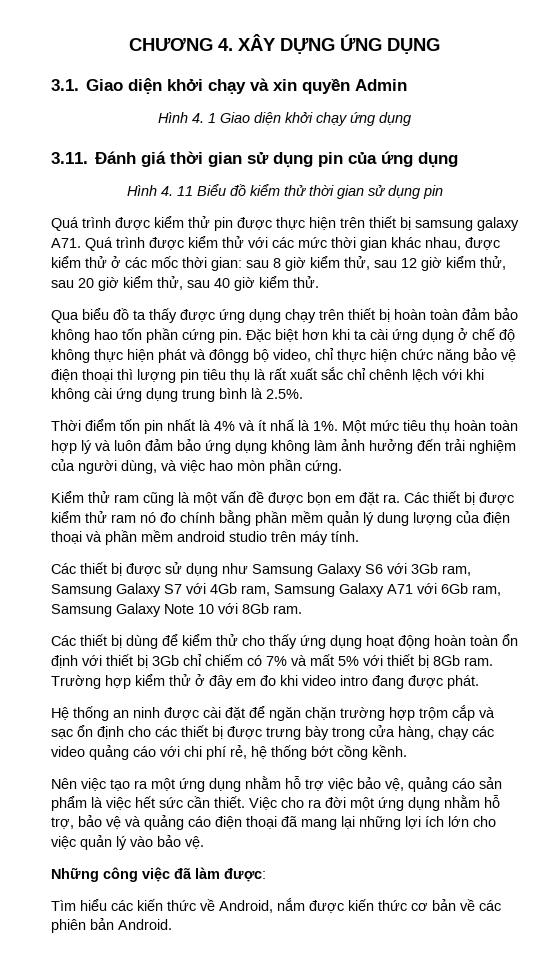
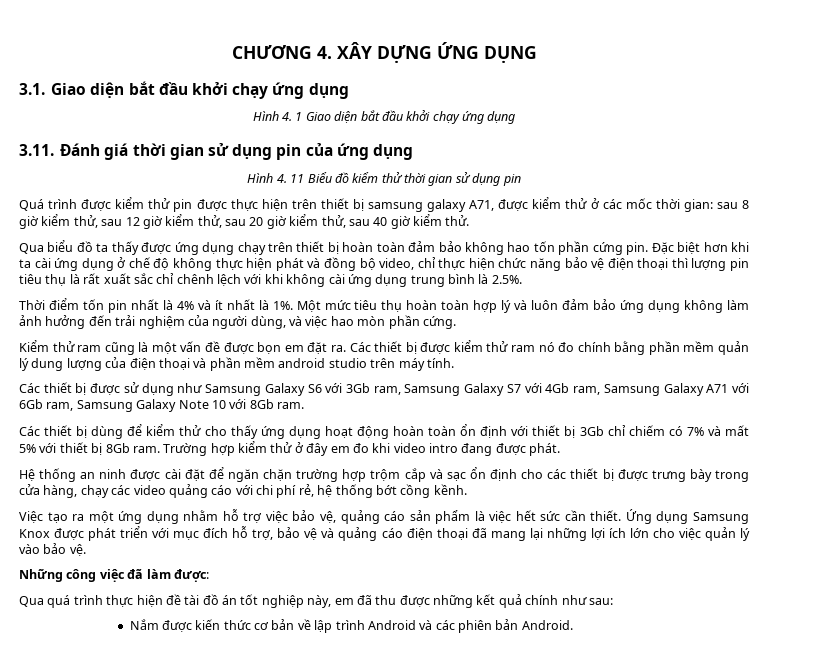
- 3.1. Giao diện khởi chạy và xin quyền Admin
+ 3.1. Giao diện bắt đầu khởi chạy ứng dụng
- Hình 4. 1 Giao diện khởi chạy ứng dụng
+ Hình 4. 1 Giao diện bắt đầu khởi chạy ứng dụng
- Quá trình được kiểm thử pin được thực hiện trên thiết bị samsung galaxy A71. Quá trình được kiểm thử với các mức thời gian khác nhau, được kiểm thử ở các mốc thời gian: sau 8 giờ kiểm thử, sau 12 giờ kiểm thử, sau 20 giờ kiểm thử, sau 40 giờ kiểm thử.
+ Quá trình được kiểm thử pin được thực hiện trên thiết bị samsung galaxy A71, được kiểm thử ở các mốc thời gian: sau 8 giờ kiểm thử, sau 12 giờ kiểm thử, sau 20 giờ kiểm thử, sau 40 giờ kiểm thử.
- Đặc biệt hơn khi ta cài ứng dụng ở chế độ không thực hiện phát và đôngg bộ video, chỉ thực hiện chức năng bảo vệ điện thoại thì lượng pin tiêu thụ là rất xuất sắc chỉ chênh lệch với khi không cài ứng dụng trung bình là 2.5%.
+ Đặc biệt hơn khi ta cài ứng dụng ở chế độ không thực hiện phát và đồng bộ video, chỉ thực hiện chức năng bảo vệ điện thoại thì lượng pin tiêu thụ là rất xuất sắc chỉ chênh lệch với khi không cài ứng dụng trung bình là 2.5%.
- Thời điểm tốn pin nhất là 4% và ít nhấ là 1%.
+ Thời điểm tốn pin nhất là 4% và ít nhất là 1%.
- Nên việc tạo ra một ứng dụng nhằm hỗ trợ việc bảo vệ, quảng cáo sản phẩm là việc hết sức cần thiết.
+ Việc tạo ra một ứng dụng nhằm hỗ trợ việc bảo vệ, quảng cáo sản phẩm là việc hết sức cần thiết.
- Việc cho ra đời một ứng dụng nhằm hỗ trợ, bảo vệ và quảng cáo điện thoại đã mang lại những lợi ích lớn cho việc quản lý vào bảo vệ.
+ Ứng dụng Samsung Knox được phát triển với mục đích hỗ trợ, bảo vệ và quảng cáo điện thoại đã mang lại những lợi ích lớn cho việc quản lý vào bảo vệ.
- Tìm hiểu các kiến thức về Android, nắm được kiến thức cơ bản về các phiên bản Android.
+ Qua quá trình thực hiện đề tài đồ án tốt nghiệp này, em đã thu được những kết quả chính như sau:
+ Nắm được kiến thức cơ bản về lập trình Android và các phiên bản Android.

